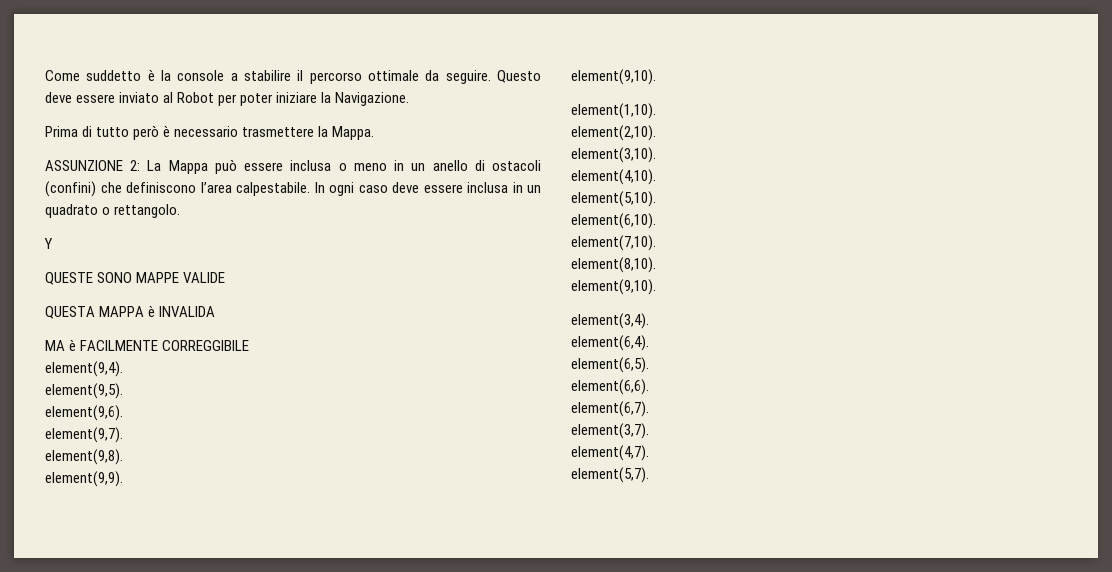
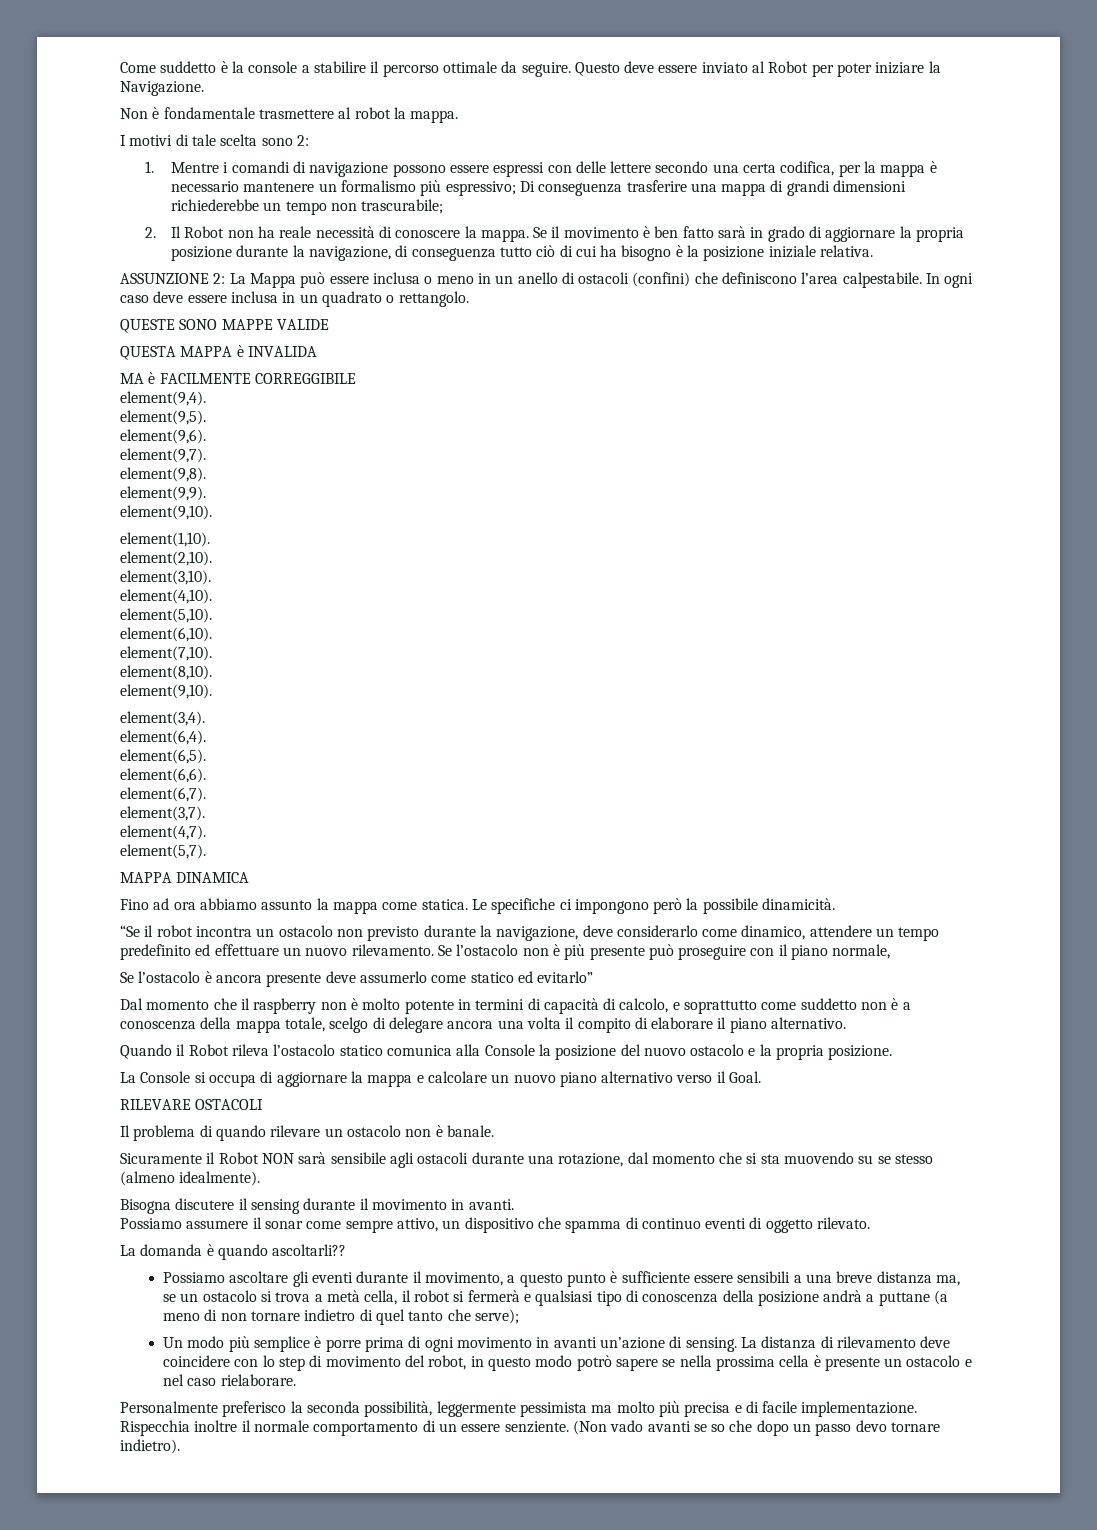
- Prima di tutto però è necessario trasmettere la Mappa.
+ Non è fondamentale trasmettere al robot la mappa.
+ I motivi di tale scelta sono 2:
+ 1. Mentre i comandi di navigazione possono essere espressi con delle lettere secondo una certa codifica, per la mappa è necessario mantenere un formalismo più espressivo; Di conseguenza trasferire una mappa di grandi dimensioni richiederebbe un tempo non trascurabile;
+ 2. Il Robot non ha reale necessità di conoscere la mappa. Se il movimento è ben fatto sarà in grado di aggiornare la propria posizione durante la navigazione, di conseguenza tutto ciò di cui ha bisogno è la posizione iniziale relativa.
- Y
+ MAPPA DINAMICA
+ Fino ad ora abbiamo assunto la mappa come statica. Le specifiche ci impongono però la possibile dinamicità.
+ “Se il robot incontra un ostacolo non previsto durante la navigazione, deve considerarlo come dinamico, attendere un tempo predefinito ed effettuare un nuovo rilevamento. Se l’ostacolo non è più presente può proseguire con il piano normale,
+ Se l’ostacolo è ancora presente deve assumerlo come statico ed evitarlo”
+ Dal momento che il raspberry non è molto potente in termini di capacità di calcolo, e soprattutto come suddetto non è a conoscenza della mappa totale, scelgo di delegare ancora una volta il compito di elaborare il piano alternativo.
+ Quando il Robot rileva l’ostacolo statico comunica alla Console la posizione del nuovo ostacolo e la propria posizione.
+ La Console si occupa di aggiornare la mappa e calcolare un nuovo piano alternativo verso il Goal.
+ RILEVARE OSTACOLI
+ Il problema di quando rilevare un ostacolo non è banale.
+ Sicuramente il Robot NON sarà sensibile agli ostacoli durante una rotazione, dal momento che si sta muovendo su se stesso (almeno idealmente).
+ Bisogna discutere il sensing durante il movimento in avanti.
+ Possiamo assumere il sonar come sempre attivo, un dispositivo che spamma di continuo eventi di oggetto rilevato.
+ La domanda è quando ascoltarli??
+ Possiamo ascoltare gli eventi durante il movimento, a questo punto è sufficiente essere sensibili a una breve distanza ma, se un ostacolo si trova a metà cella, il robot si fermerà e qualsiasi tipo di conoscenza della posizione andrà a puttane (a meno di non tornare indietro di quel tanto che serve);
+ Un modo più semplice è porre prima di ogni movimento in avanti un’azione di sensing. La distanza di rilevamento deve coincidere con lo step di movimento del robot, in questo modo potrò sapere se nella prossima cella è presente un ostacolo e nel caso rielaborare.
+ Personalmente preferisco la seconda possibilità, leggermente pessimista ma molto più precisa e di facile implementazione. Rispecchia inoltre il normale comportamento di un essere senziente. (Non vado avanti se so che dopo un passo devo tornare indietro).

